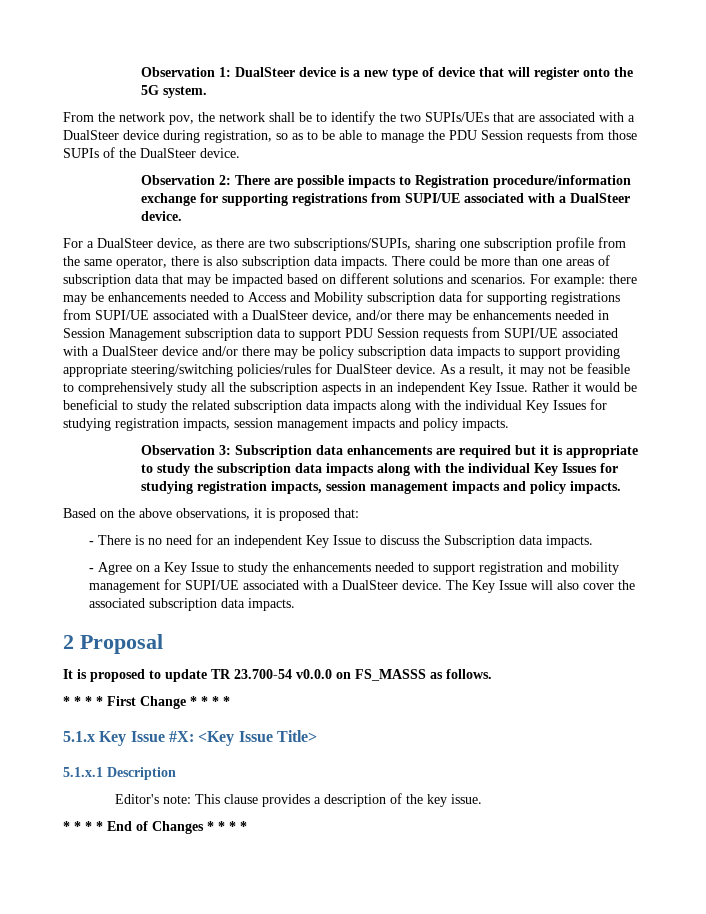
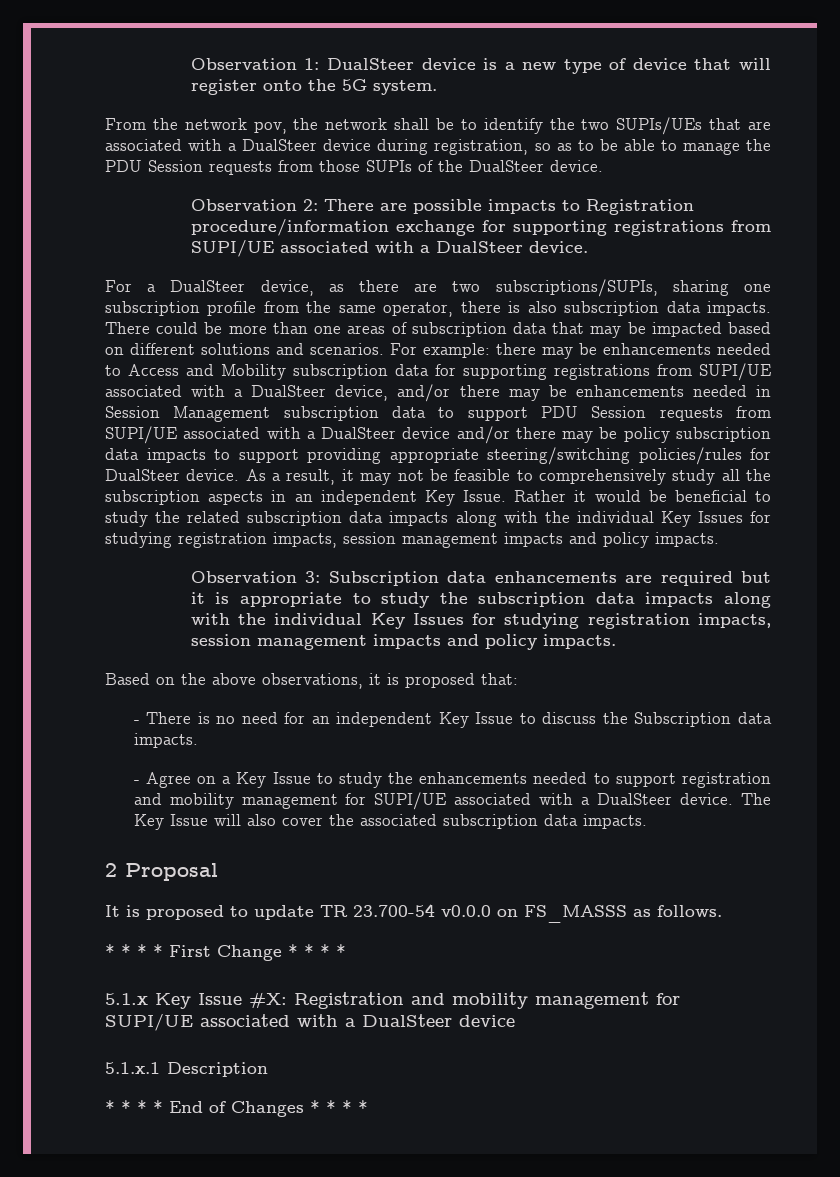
- 5.1.x Key Issue #X: <Key Issue Title>
+ 5.1.x Key Issue #X: Registration and mobility management for SUPI/UE associated with a DualSteer device
  5.1.x.1 Description
- Editor's note: This clause provides a description of the key issue.

